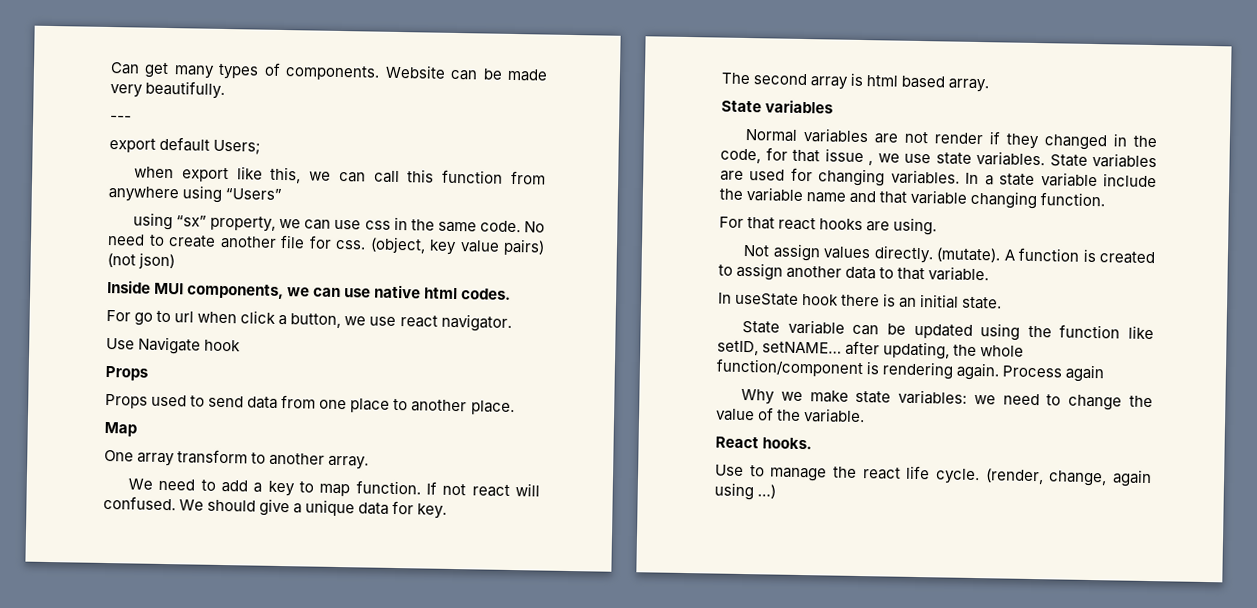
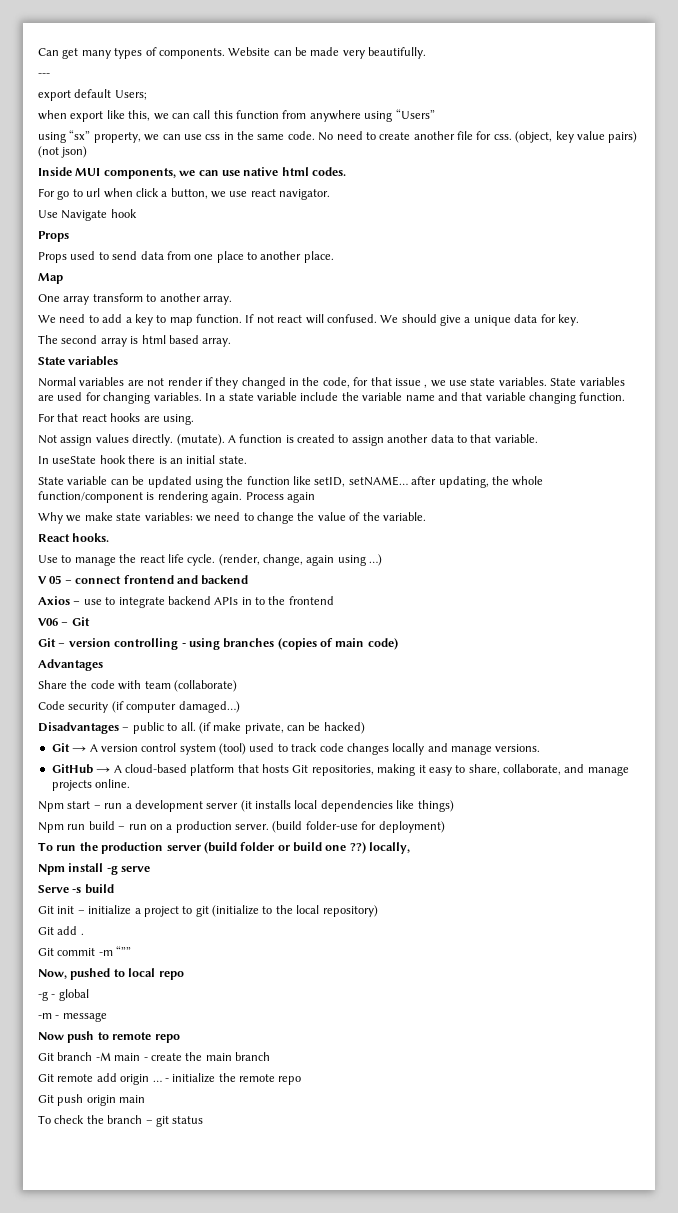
+ V 05 – connect frontend and backend
+ Axios – use to integrate backend APIs in to the frontend
+ V06 – Git
+ Git – version controlling - using branches (copies of main code)
+ Advantages
+ Share the code with team (collaborate)
+ Code security (if computer damaged…)
+ Disadvantages – public to all. (if make private, can be hacked)
+ Git → A version control system (tool) used to track code changes locally and manage versions.
+ GitHub → A cloud-based platform that hosts Git repositories, making it easy to share, collaborate, and manage projects online.
+ Npm start – run a development server (it installs local dependencies like things)
+ Npm run build – run on a production server. (build folder-use for deployment)
+ To run the production server (build folder or build one ??) locally,
+ Npm install -g serve
+ Serve -s build
+ Git init – initialize a project to git (initialize to the local repository)
+ Git add .
+ Git commit -m “””
+ Now, pushed to local repo
+ -g - global
+ -m - message
+ Now push to remote repo
+ Git branch -M main - create the main branch
+ Git remote add origin … - initialize the remote repo
+ Git push origin main
+ To check the branch – git status

